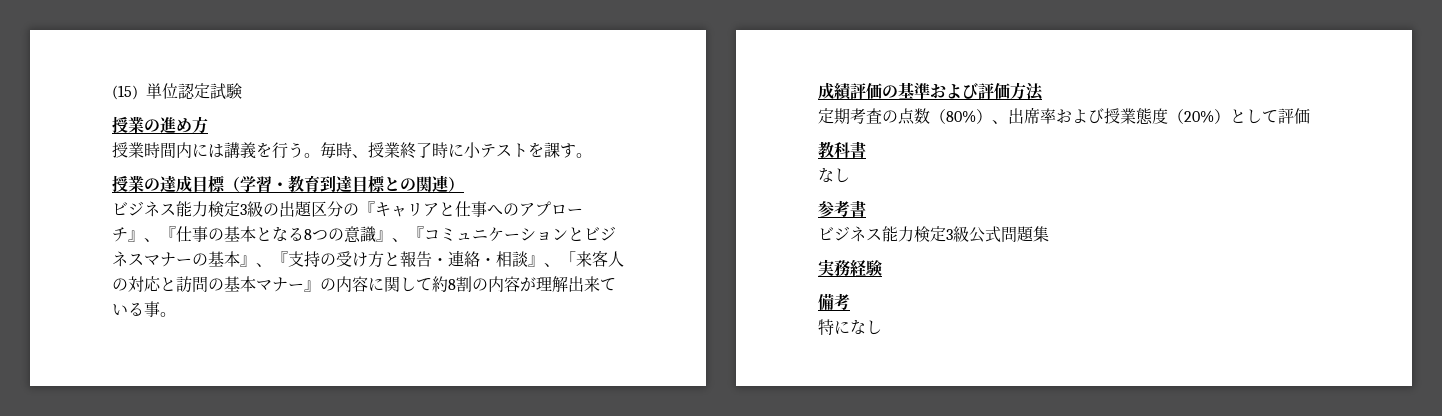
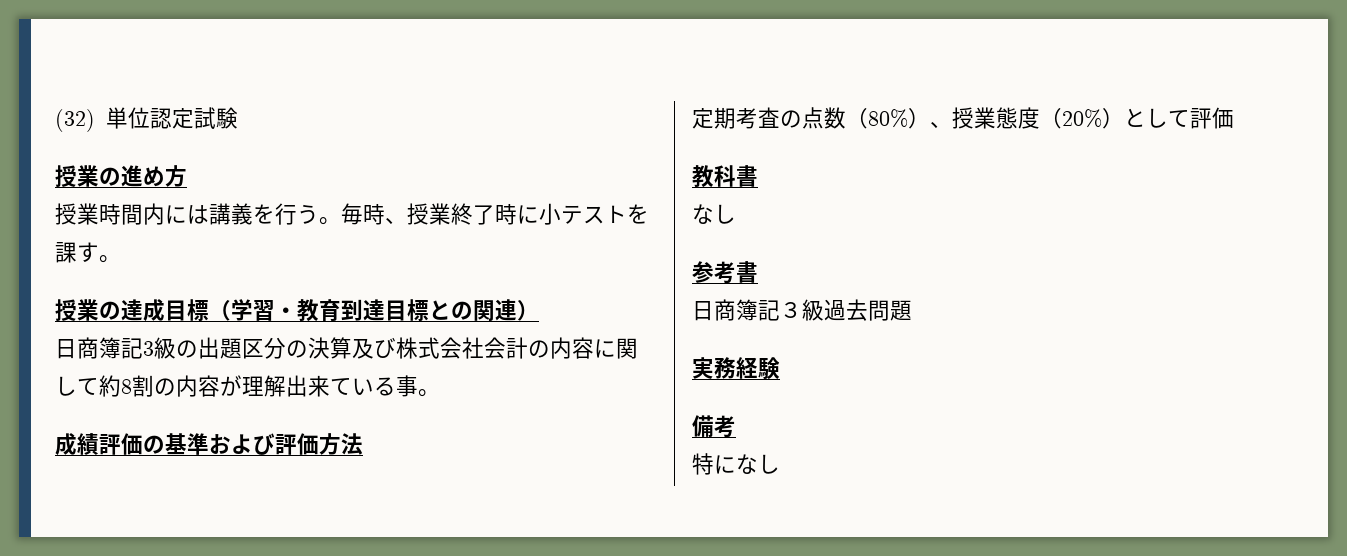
- (15)単位認定試験
+ (32)単位認定試験
- ビジネス能力検定3級の出題区分の『キャリアと仕事へのアプローチ』、『仕事の基本となる8つの意識』、『コミュニケーションとビジネスマナーの基本』、『支持の受け方と報告・連絡・相談』、「来客人の対応と訪問の基本マナー』の内容に関して約8割の内容が理解出来ている事。
+ 日商簿記3級の出題区分の決算及び株式会社会計の内容に関して約8割の内容が理解出来ている事。
- 定期考査の点数（80%）、出席率および授業態度（20%）として評価
+ 定期考査の点数（80%）、授業態度（20%）として評価
- ビジネス能力検定3級公式問題集
+ 日商簿記３級過去問題

